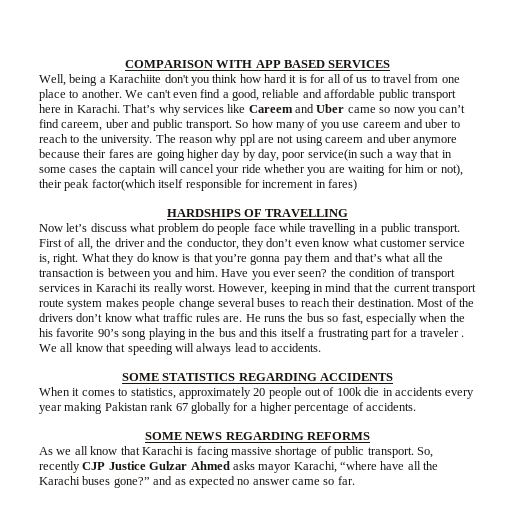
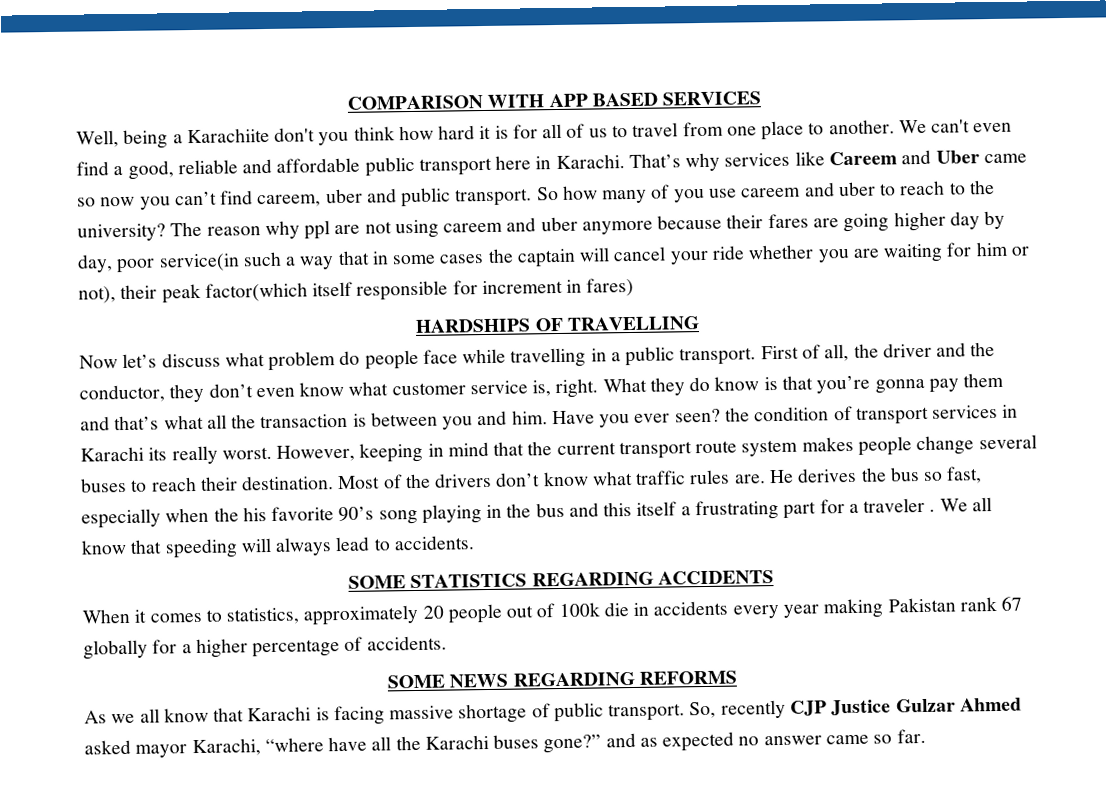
- So how many of you use careem and uber to reach to the university.
+ So how many of you use careem and uber to reach to the university?
- He runs the bus so fast, especially when the his favorite 90’s song playing in the bus and this itself a frustrating part for a traveler .
+ He derives the bus so fast, especially when the his favorite 90’s song playing in the bus and this itself a frustrating part for a traveler .
- So, recently CJP Justice Gulzar Ahmed asks mayor Karachi, “where have all the Karachi buses gone?” and as expected no answer came so far.
+ So, recently CJP Justice Gulzar Ahmed asked mayor Karachi, “where have all the Karachi buses gone?” and as expected no answer came so far.

